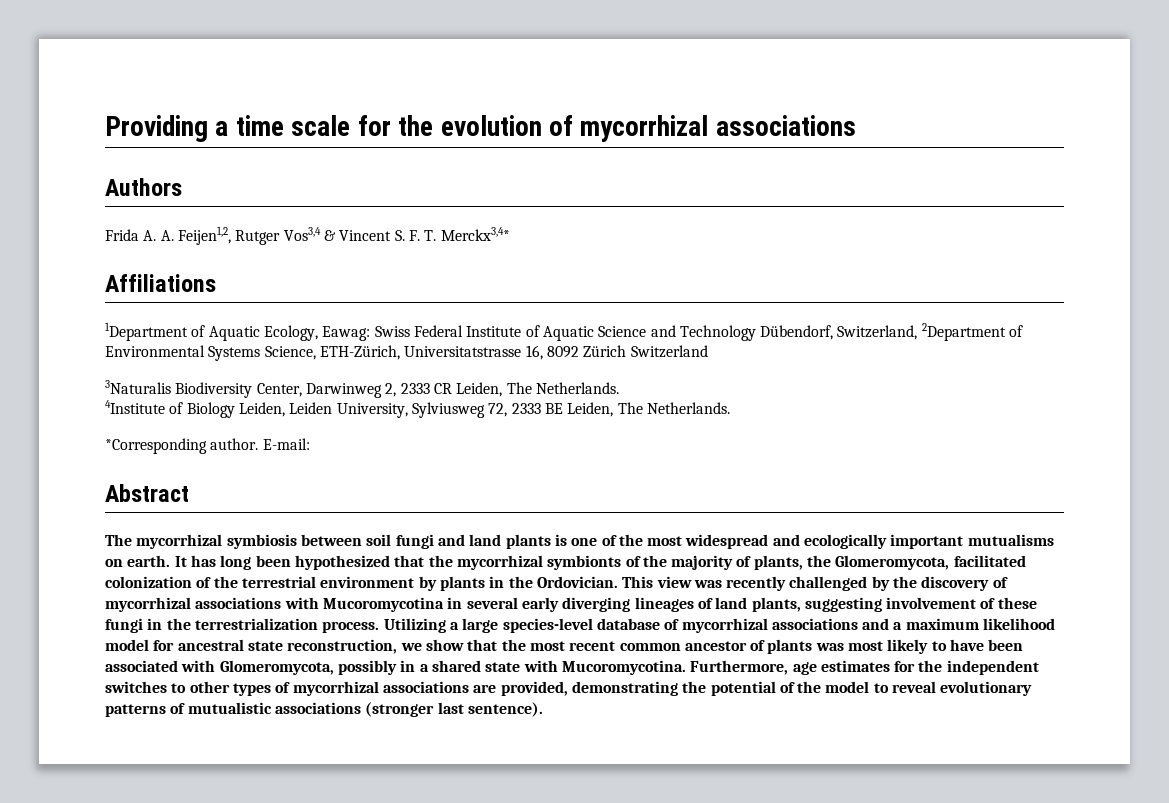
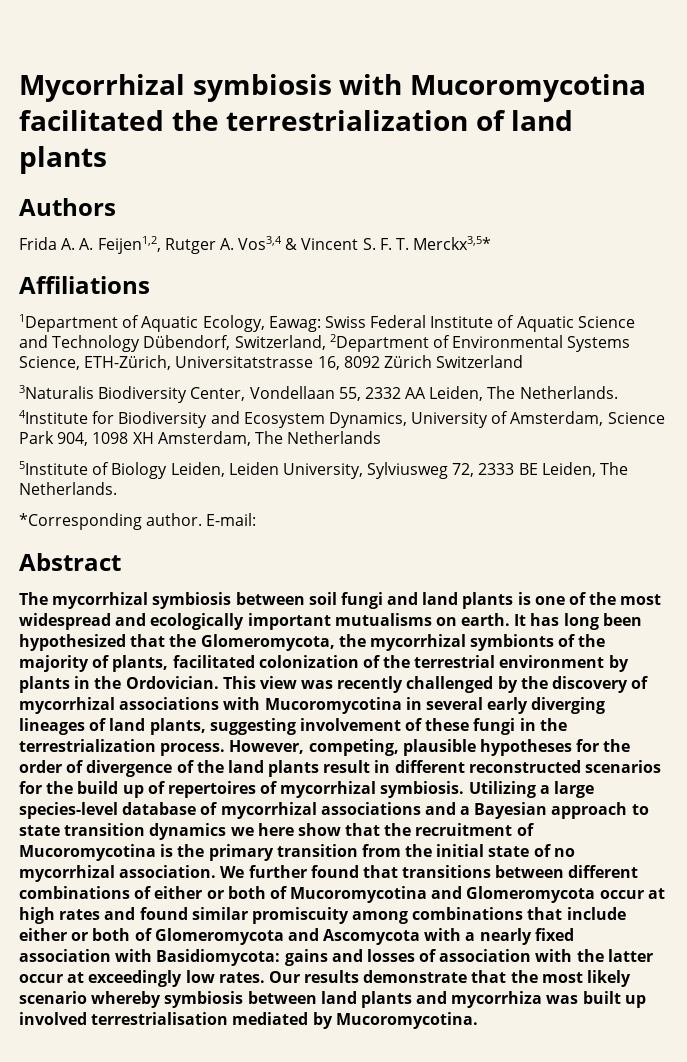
- Providing a time scale for the evolution of mycorrhizal associations
+ Mycorrhizal symbiosis with Mucoromycotina facilitated the terrestrialization of land plants
- Frida A. A. Feijen1,2, Rutger Vos3,4 & Vincent S. F. T. Merckx3,4*
+ Frida A. A. Feijen1,2, Rutger A. Vos3,4 & Vincent S. F. T. Merckx3,5*
- 3Naturalis Biodiversity Center, Darwinweg 2, 2333 CR Leiden, The Netherlands.
+ 3Naturalis Biodiversity Center, Vondellaan 55, 2332 AA Leiden, The Netherlands.
- 4Institute of Biology Leiden, Leiden University, Sylviusweg 72, 2333 BE Leiden, The Netherlands.
+ 4Institute for Biodiversity and Ecosystem Dynamics, University of Amsterdam, Science Park 904, 1098 XH Amsterdam, The Netherlands
+ 5Institute of Biology Leiden, Leiden University, Sylviusweg 72, 2333 BE Leiden, The Netherlands.
- It has long been hypothesized that the mycorrhizal symbionts of the majority of plants, the Glomeromycota, facilitated colonization of the terrestrial environment by plants in the Ordovician.
+ It has long been hypothesized that the Glomeromycota, the mycorrhizal symbionts of the majority of plants, facilitated colonization of the terrestrial environment by plants in the Ordovician.
+ However, competing, plausible hypotheses for the order of divergence of the land plants result in different reconstructed scenarios for the build up of repertoires of mycorrhizal symbiosis.
- Utilizing a large species-level database of mycorrhizal associations and a maximum likelihood model for ancestral state reconstruction, we show that the most recent common ancestor of plants was most likely to have been associated with Glomeromycota, possibly in a shared state with Mucoromycotina. Furthermore, age estimates for the independent switches to other types of mycorrhizal associations are provided, demonstrating the potential of the model to reveal evolutionary patterns of mutualistic associations (stronger last sentence).
+ Utilizing a large species-level database of mycorrhizal associations and a Bayesian approach to state transition dynamics we here show that the recruitment of Mucoromycotina is the primary transition from the initial state of no mycorrhizal association. We further found that transitions between different combinations of either or both of Mucoromycotina and Glomeromycota occur at high rates and found similar promiscuity among combinations that include either or both of Glomeromycota and Ascomycota with a nearly fixed association with Basidiomycota: gains and losses of association with the latter occur at exceedingly low rates. Our results demonstrate that the most likely scenario whereby symbiosis between land plants and mycorrhiza was built up involved terrestrialisation mediated by Mucoromycotina.

